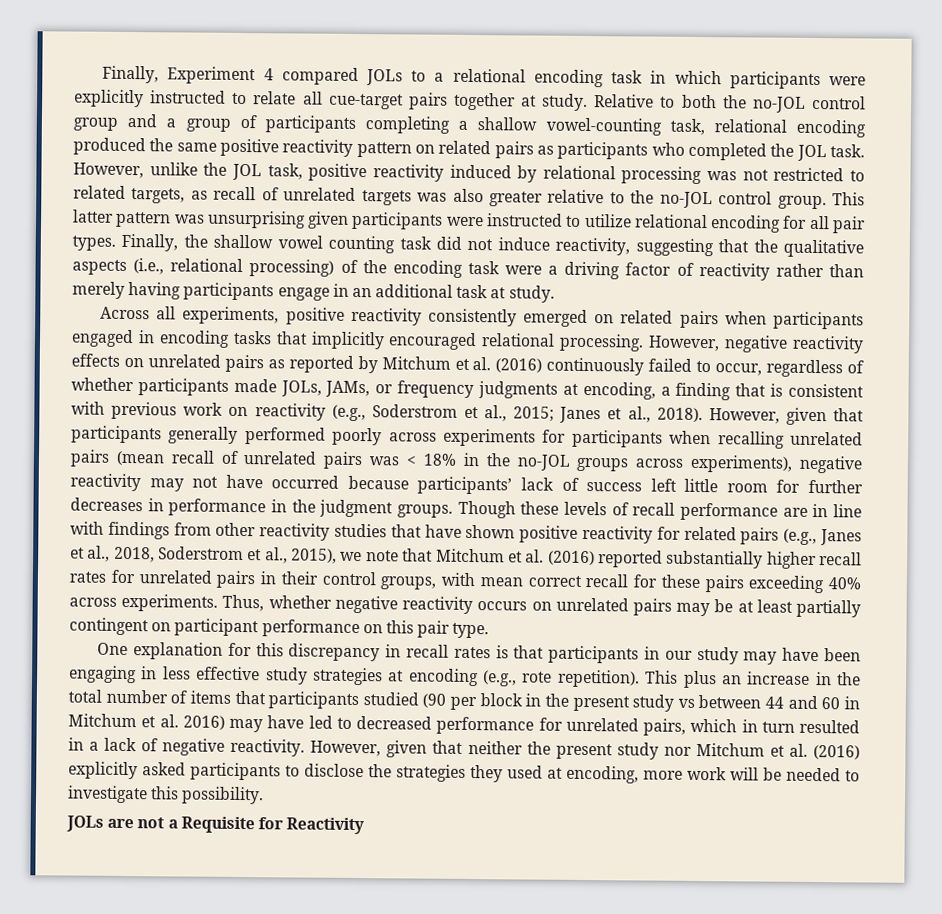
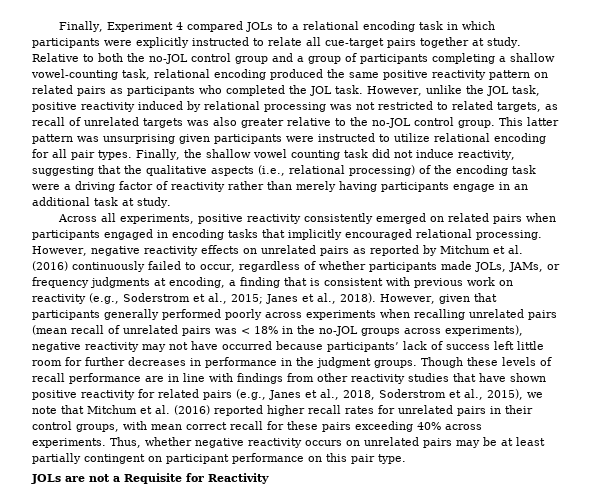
- However, given that participants generally performed poorly across experiments for participants when recalling unrelated pairs (mean recall of unrelated pairs was < 18% in the no-JOL groups across experiments), negative reactivity may not have occurred because participants’ lack of success left little room for further decreases in performance in the judgment groups.
+ However, given that participants generally performed poorly across experiments when recalling unrelated pairs (mean recall of unrelated pairs was < 18% in the no-JOL groups across experiments), negative reactivity may not have occurred because participants’ lack of success left little room for further decreases in performance in the judgment groups.
- Though these levels of recall performance are in line with findings from other reactivity studies that have shown positive reactivity for related pairs (e.g., Janes et al., 2018, Soderstrom et al., 2015), we note that Mitchum et al. (2016) reported substantially higher recall rates for unrelated pairs in their control groups, with mean correct recall for these pairs exceeding 40% across experiments.
+ Though these levels of recall performance are in line with findings from other reactivity studies that have shown positive reactivity for related pairs (e.g., Janes et al., 2018, Soderstrom et al., 2015), we note that Mitchum et al. (2016) reported higher recall rates for unrelated pairs in their control groups, with mean correct recall for these pairs exceeding 40% across experiments.
- One explanation for this discrepancy in recall rates is that participants in our study may have been engaging in less effective study strategies at encoding (e.g., rote repetition). This plus an increase in the total number of items that participants studied (90 per block in the present study vs between 44 and 60 in Mitchum et al. 2016) may have led to decreased performance for unrelated pairs, which in turn resulted in a lack of negative reactivity. However, given that neither the present study nor Mitchum et al. (2016) explicitly asked participants to disclose the strategies they used at encoding, more work will be needed to investigate this possibility.

